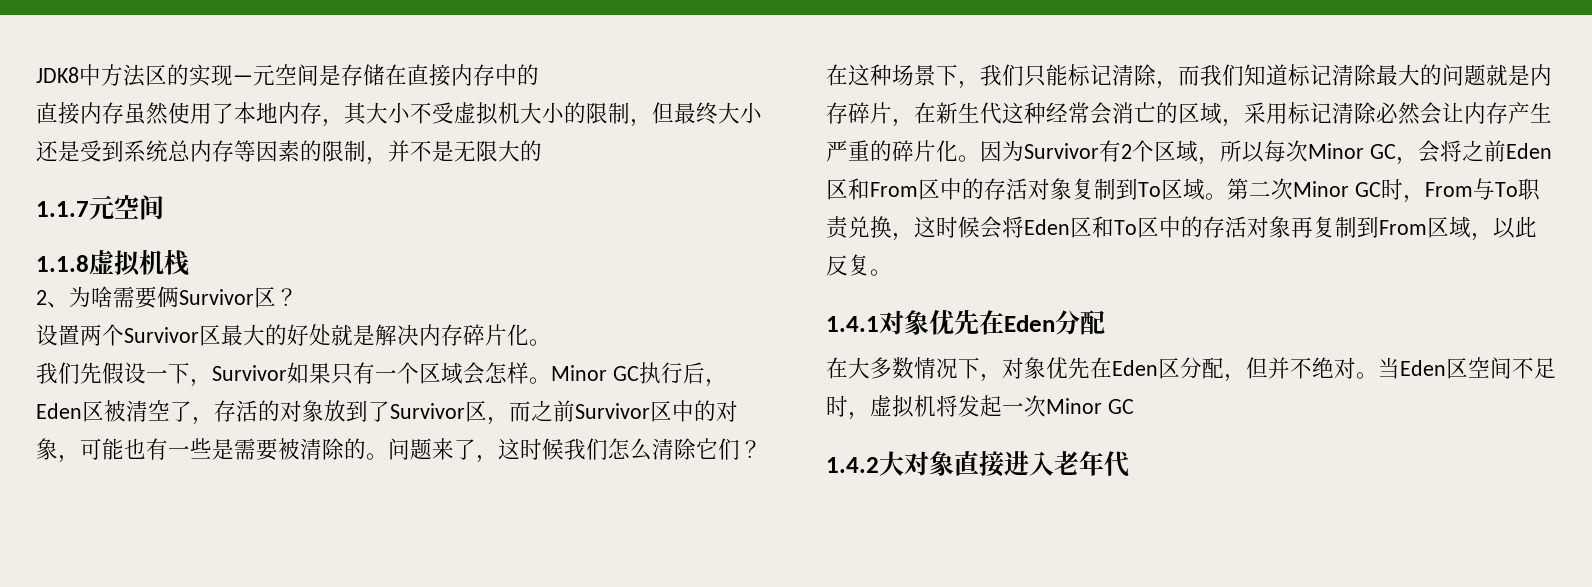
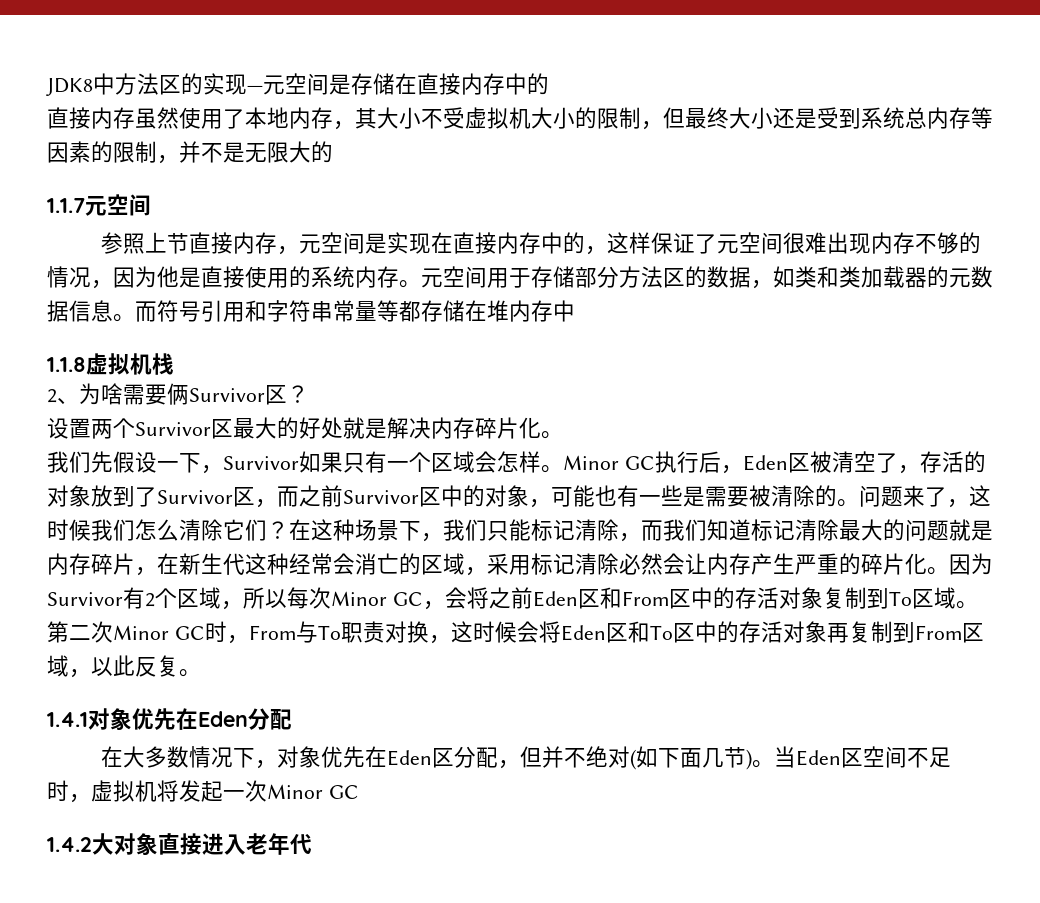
+ 参照上节直接内存，元空间是实现在直接内存中的，这样保证了元空间很难出现内存不够的情况，因为他是直接使用的系统内存。元空间用于存储部分方法区的数据，如类和类加载器的元数据信息。而符号引用和字符串常量等都存储在堆内存中
- 第二次Minor GC时，From与To职责兑换，这时候会将Eden区和To区中的存活对象再复制到From区域，以此反复。
+ 第二次Minor GC时，From与To职责对换，这时候会将Eden区和To区中的存活对象再复制到From区域，以此反复。
- 在大多数情况下，对象优先在Eden区分配，但并不绝对。
+ 在大多数情况下，对象优先在Eden区分配，但并不绝对(如下面几节)。

